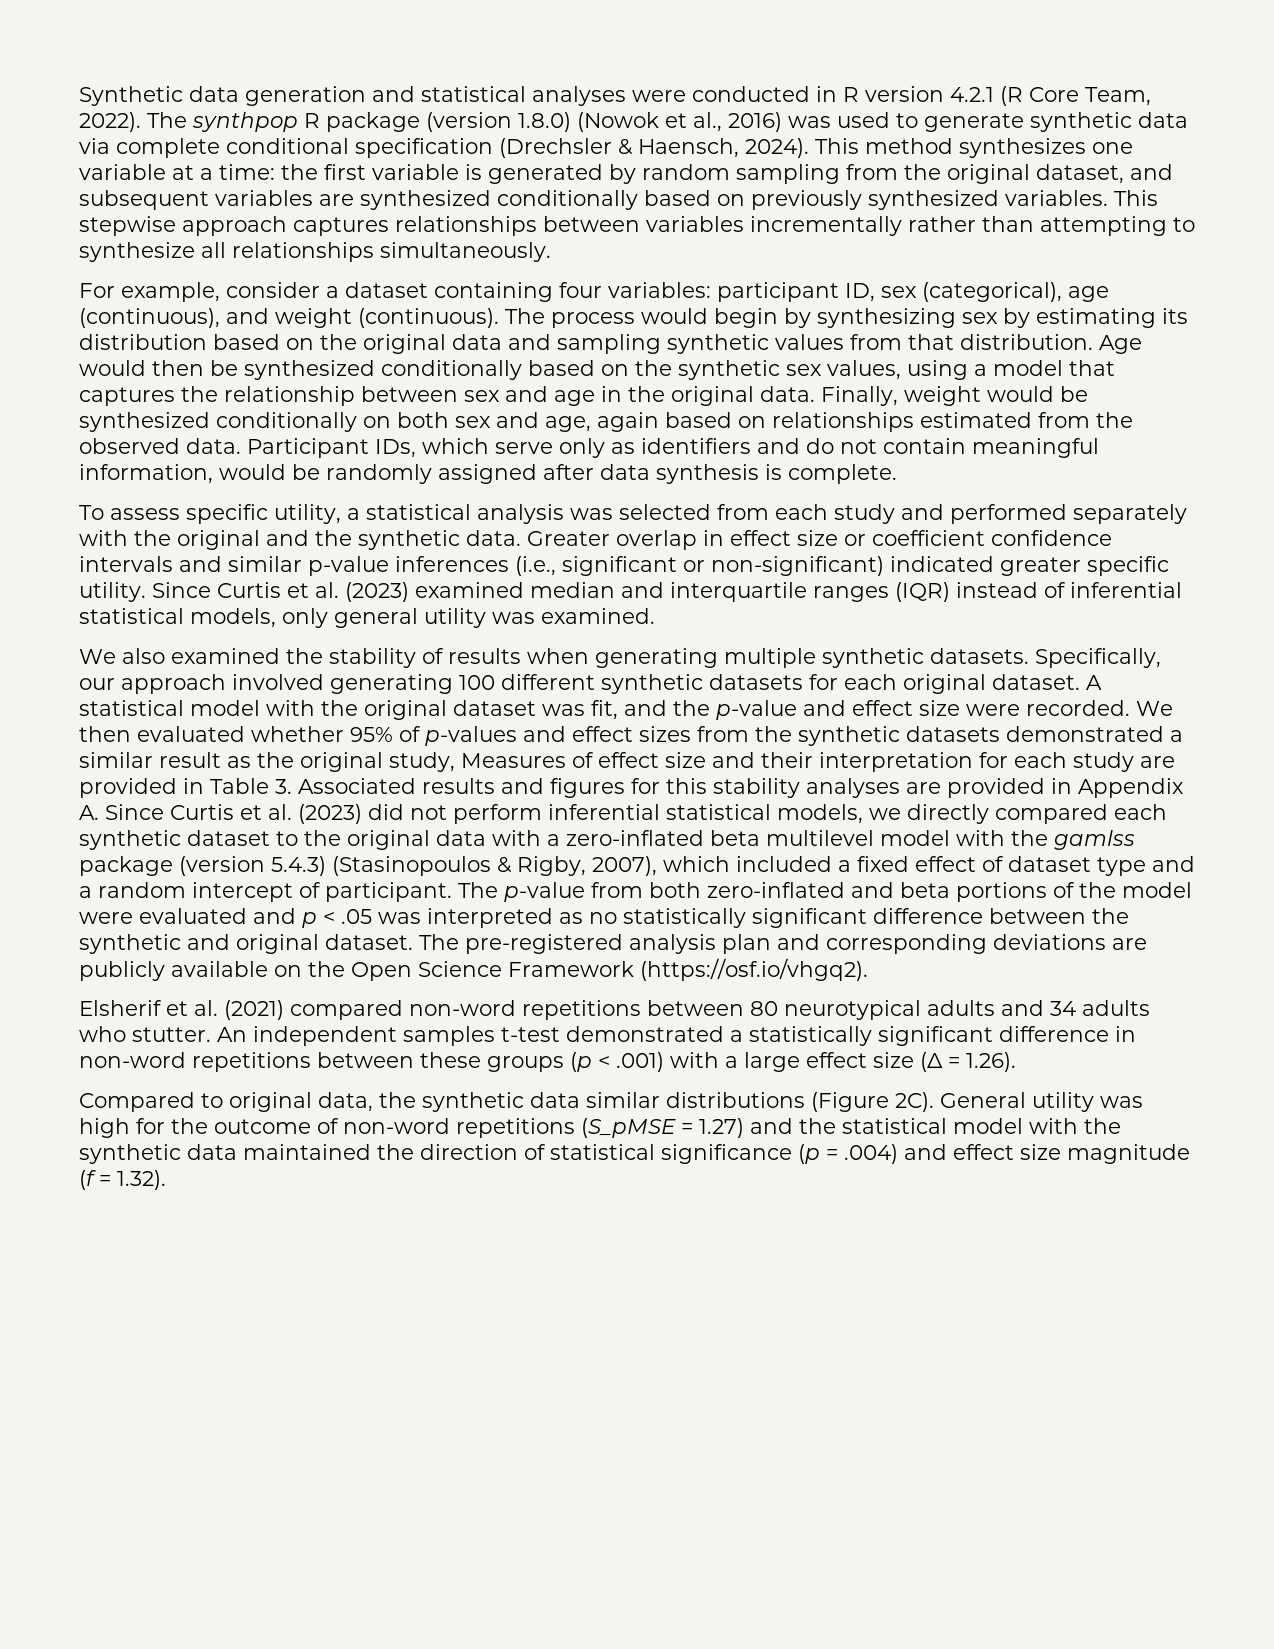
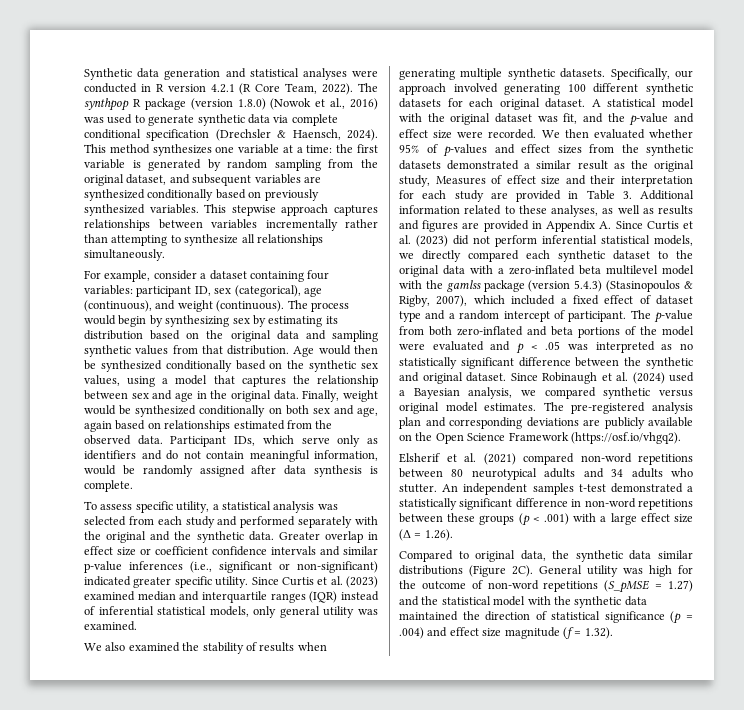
- We then evaluated whether 95% of p-values and effect sizes from the synthetic datasets demonstrated a similar result as the original study, Measures of effect size and their interpretation for each study are provided in Table 3. Associated results and figures for this stability analyses are provided in Appendix A. Since Curtis et al. (2023) did not perform inferential statistical models, we directly compared each synthetic dataset to the original data with a zero-inflated beta multilevel model with the gamlss package (version 5.4.3) (Stasinopoulos & Rigby, 2007), which included a fixed effect of dataset type and a random intercept of participant.
+ We then evaluated whether 95% of p-values and effect sizes from the synthetic datasets demonstrated a similar result as the original study, Measures of effect size and their interpretation for each study are provided in Table 3. Additional information related to these analyses, as well as results and figures are provided in Appendix A. Since Curtis et al. (2023) did not perform inferential statistical models, we directly compared each synthetic dataset to the original data with a zero-inflated beta multilevel model with the gamlss package (version 5.4.3) (Stasinopoulos & Rigby, 2007), which included a fixed effect of dataset type and a random intercept of participant.
+ Since Robinaugh et al. (2024) used a Bayesian analysis, we compared synthetic versus original model estimates.

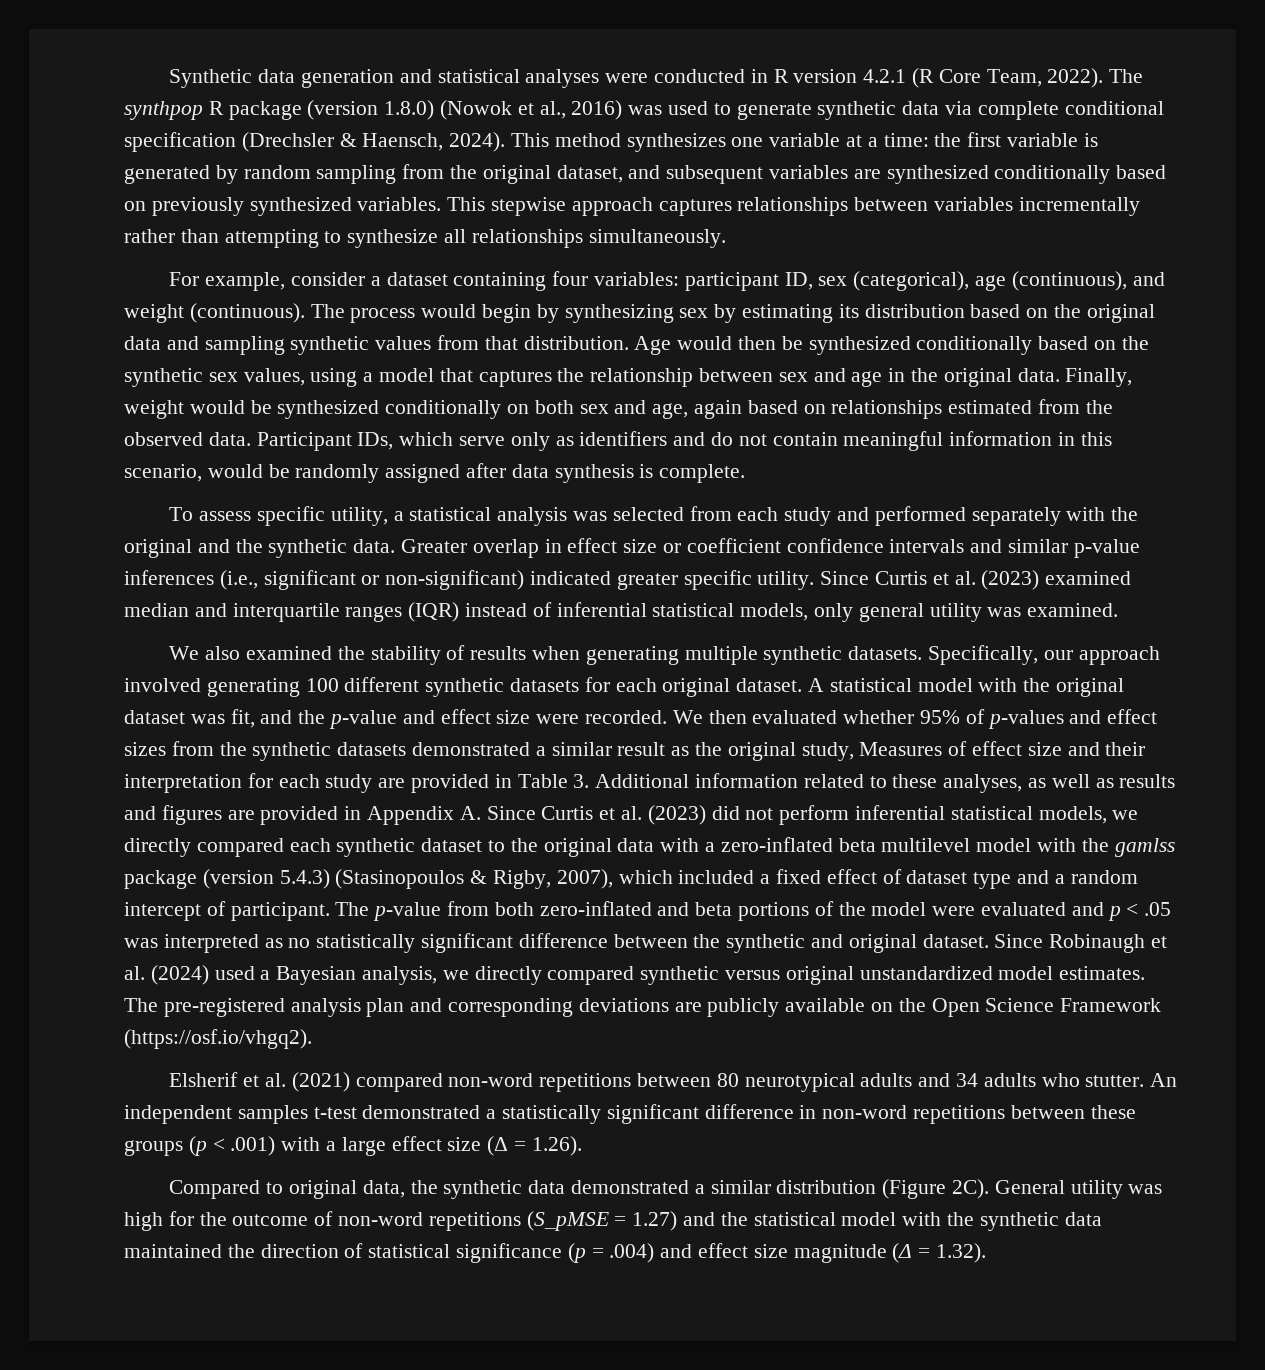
- Participant IDs, which serve only as identifiers and do not contain meaningful information, would be randomly assigned after data synthesis is complete.
+ Participant IDs, which serve only as identifiers and do not contain meaningful information in this scenario, would be randomly assigned after data synthesis is complete.
- Since Robinaugh et al. (2024) used a Bayesian analysis, we compared synthetic versus original model estimates.
+ Since Robinaugh et al. (2024) used a Bayesian analysis, we directly compared synthetic versus original unstandardized model estimates.
- Compared to original data, the synthetic data similar distributions (Figure 2C).
+ Compared to original data, the synthetic data demonstrated a similar distribution (Figure 2C).
- General utility was high for the outcome of non-word repetitions (S_pMSE = 1.27) and the statistical model with the synthetic data maintained the direction of statistical significance (p = .004) and effect size magnitude (f = 1.32).
+ General utility was high for the outcome of non-word repetitions (S_pMSE = 1.27) and the statistical model with the synthetic data maintained the direction of statistical significance (p = .004) and effect size magnitude (Δ = 1.32).

